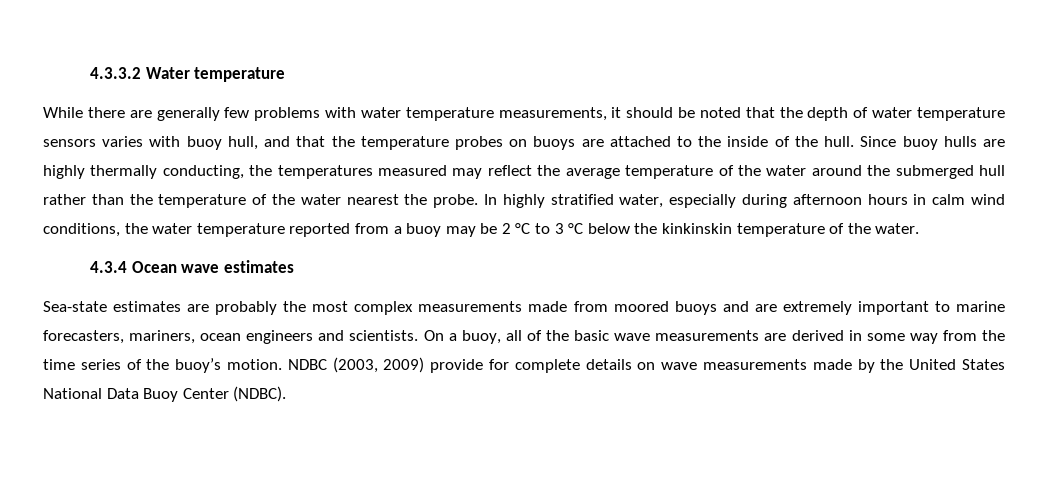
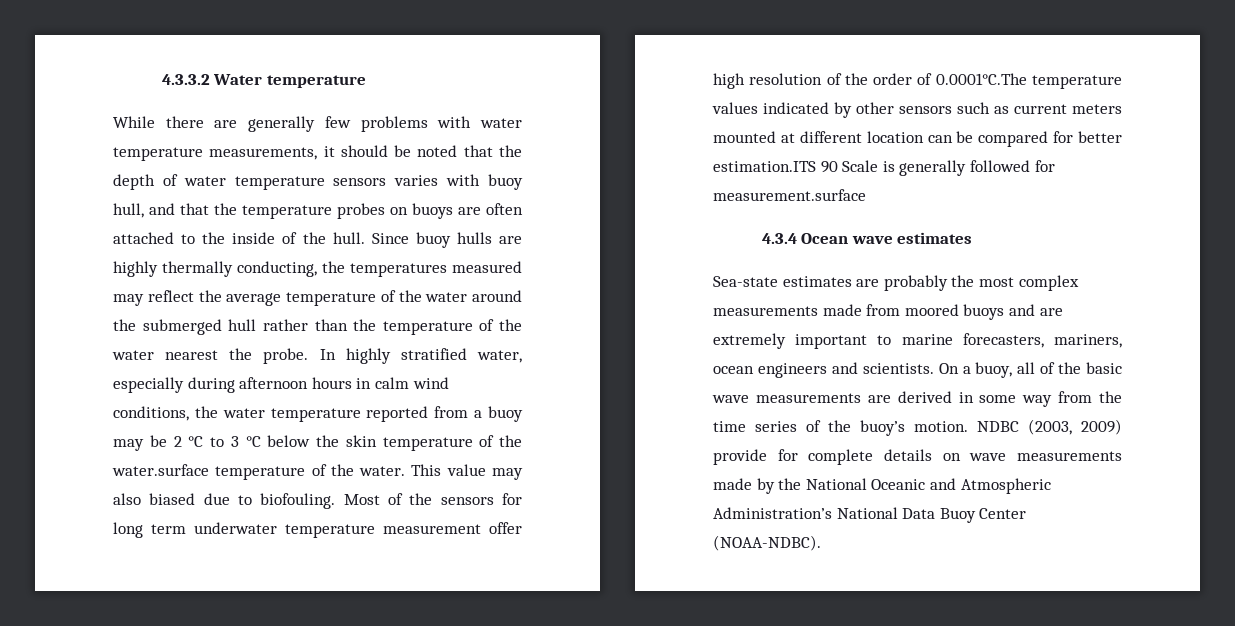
- While there are generally few problems with water temperature measurements, it should be noted that the depth of water temperature sensors varies with buoy hull, and that the temperature probes on buoys are attached to the inside of the hull.
+ While there are generally few problems with water temperature measurements, it should be noted that the depth of water temperature sensors varies with buoy hull, and that the temperature probes on buoys are often attached to the inside of the hull.
- In highly stratified water, especially during afternoon hours in calm wind conditions, the water temperature reported from a buoy may be 2 °C to 3 °C below the kinkinskin temperature of the water.
+ In highly stratified water, especially during afternoon hours in calm wind conditions, the water temperature reported from a buoy may be 2 °C to 3 °C below the skin temperature of the water.surface temperature of the water. This value may also biased due to biofouling. Most of the sensors for long term underwater temperature measurement offer high resolution of the order of 0.0001°C.The temperature values indicated by other sensors such as current meters mounted at different location can be compared for better estimation.ITS 90 Scale is generally followed for measurement.surface
- NDBC (2003, 2009) provide for complete details on wave measurements made by the United States National Data Buoy Center (NDBC).
+ NDBC (2003, 2009) provide for complete details on wave measurements made by the National Oceanic and Atmospheric Administration’s National Data Buoy Center (NOAA-NDBC).

